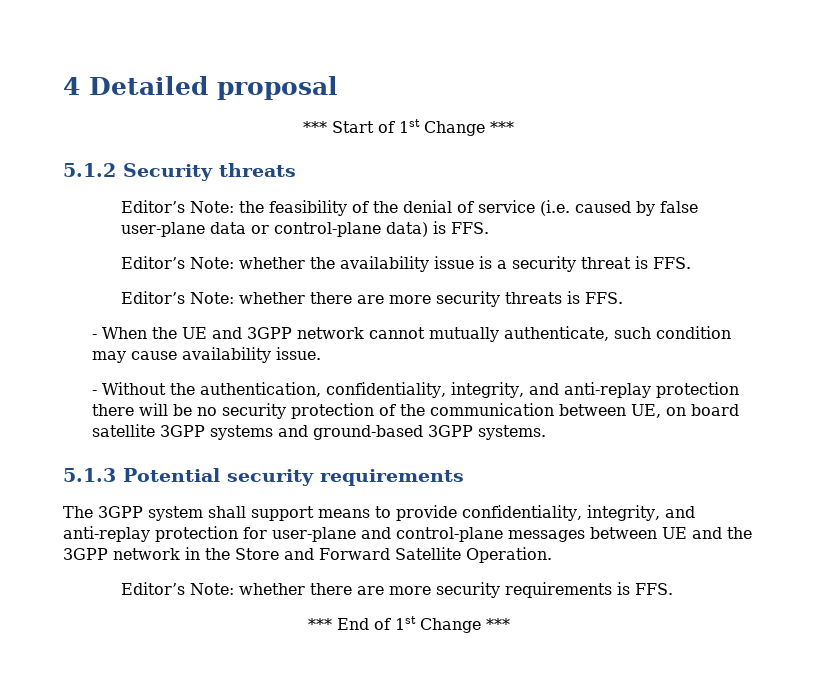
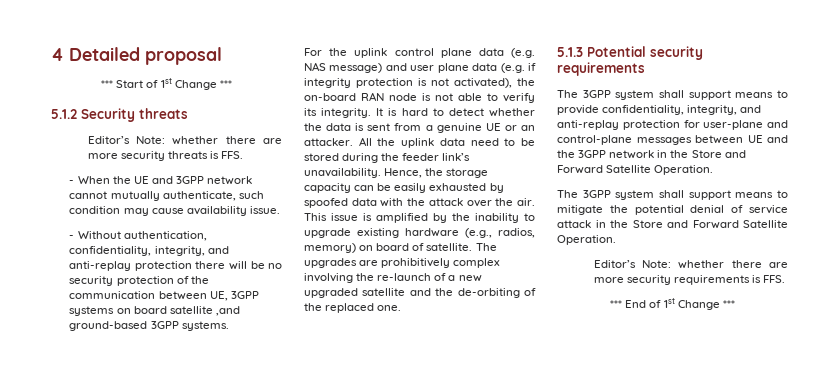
- Editor’s Note: the feasibility of the denial of service (i.e. caused by false user-plane data or control-plane data) is FFS.
- Editor’s Note: whether the availability issue is a security threat is FFS.
- - Without the authentication, confidentiality, integrity, and anti-replay protection there will be no security protection of the communication between UE, on board satellite 3GPP systems and ground-based 3GPP systems.
+ - Without authentication, confidentiality, integrity, and anti-replay protection there will be no security protection of the communication between UE, 3GPP systems on board satellite ,and ground-based 3GPP systems.
+ For the uplink control plane data (e.g. NAS message) and user plane data (e.g. if integrity protection is not activated), the on-board RAN node is not able to verify its integrity. It is hard to detect whether the data is sent from a genuine UE or an attacker. All the uplink data need to be stored during the feeder link’s unavailability. Hence, the storage capacity can be easily exhausted by spoofed data with the attack over the air. This issue is amplified by the inability to upgrade existing hardware (e.g., radios, memory) on board of satellite. The upgrades are prohibitively complex involving the re-launch of a new upgraded satellite and the de-orbiting of the replaced one.
+ The 3GPP system shall support means to mitigate the potential denial of service attack in the Store and Forward Satellite Operation.

